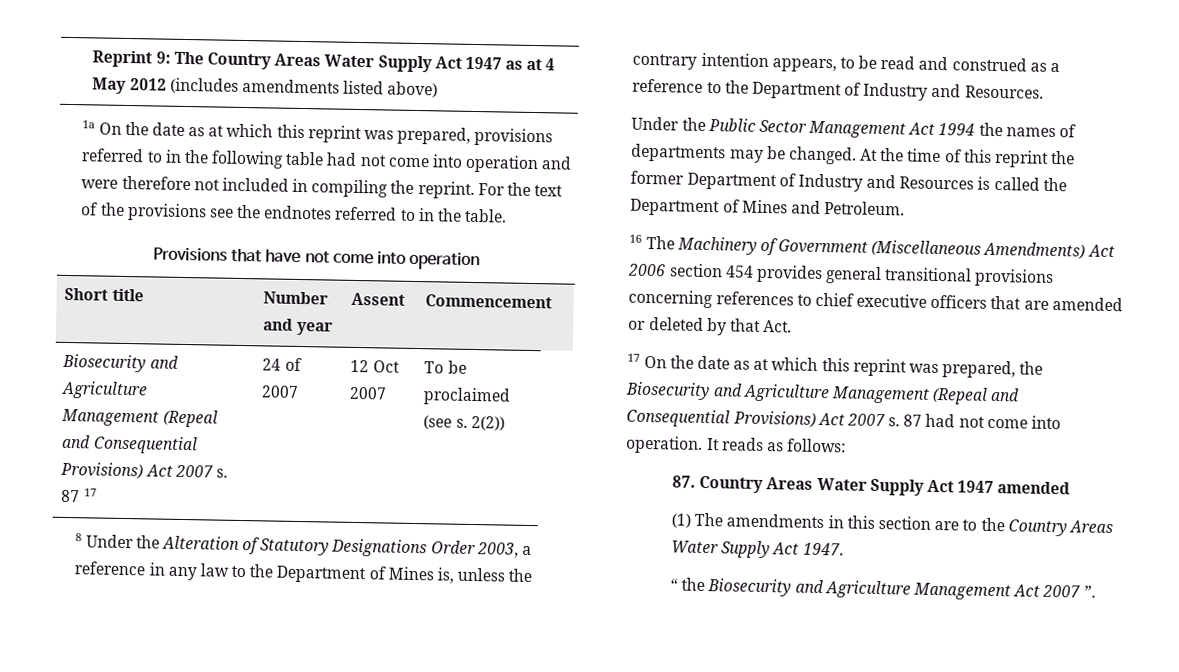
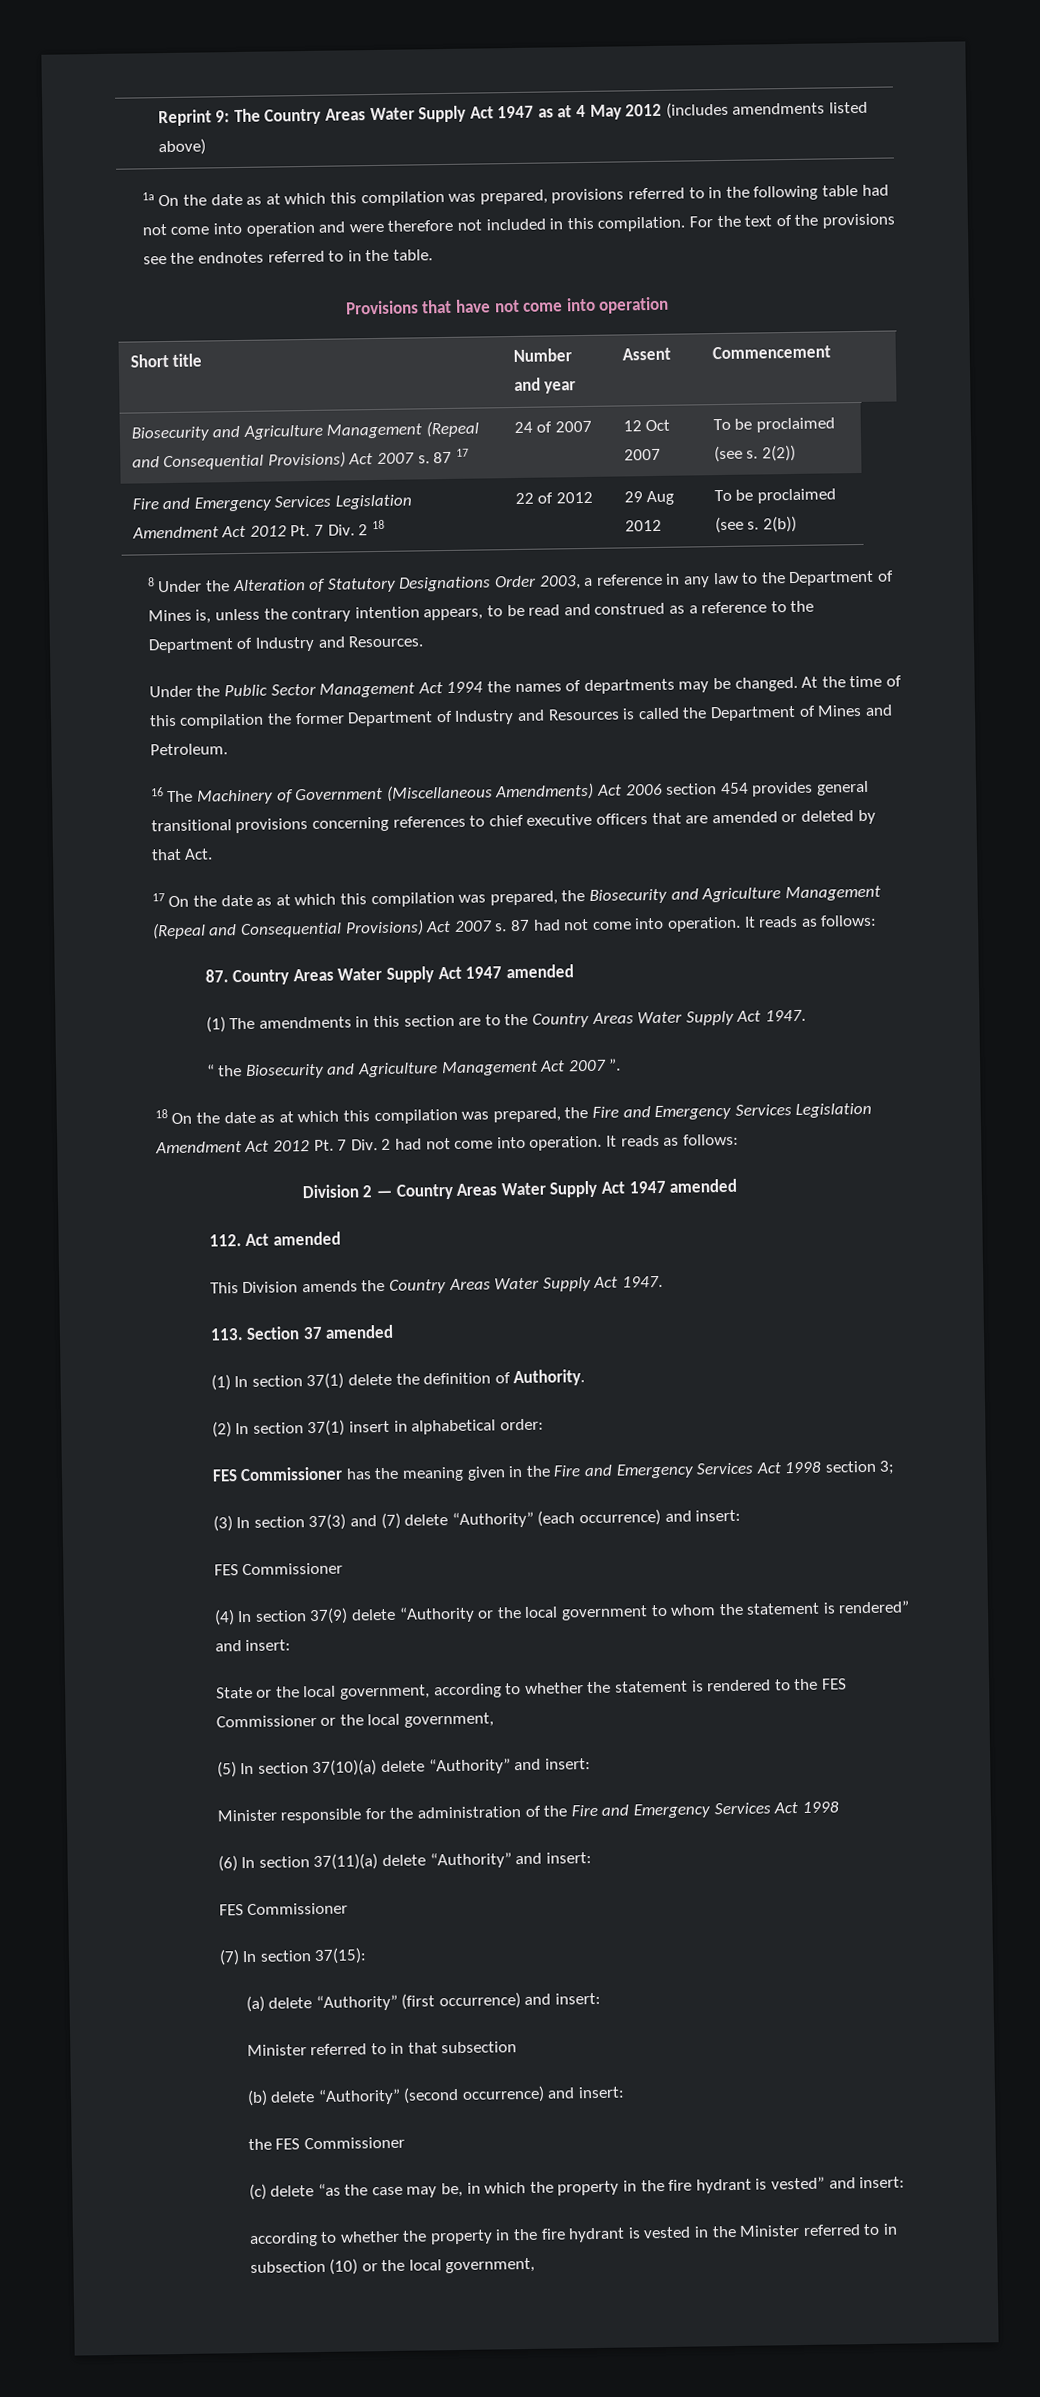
- 1a On the date as at which this reprint was prepared, provisions referred to in the following table had not come into operation and were therefore not included in compiling the reprint.
+ 1a On the date as at which this compilation was prepared, provisions referred to in the following table had not come into operation and were therefore not included in this compilation.
+ Fire and Emergency Services Legislation Amendment Act 2012 Pt. 7 Div. 2 18 | 22 of 2012 | 29 Aug 2012 | To be proclaimed (see s. 2(b))
- At the time of this reprint the former Department of Industry and Resources is called the Department of Mines and Petroleum.
+ At the time of this compilation the former Department of Industry and Resources is called the Department of Mines and Petroleum.
- 17 On the date as at which this reprint was prepared, the Biosecurity and Agriculture Management (Repeal and Consequential Provisions) Act 2007 s.
+ 17 On the date as at which this compilation was prepared, the Biosecurity and Agriculture Management (Repeal and Consequential Provisions) Act 2007 s.
+ 18 On the date as at which this compilation was prepared, the Fire and Emergency Services Legislation Amendment Act 2012 Pt. 7 Div. 2 had not come into operation. It reads as follows:
+ Division 2 — Country Areas Water Supply Act 1947 amended
+ 112. Act amended
+ This Division amends the Country Areas Water Supply Act 1947.
+ 113. Section 37 amended
+ (1) In section 37(1) delete the definition of Authority.
+ (2) In section 37(1) insert in alphabetical order:
+ FES Commissioner has the meaning given in the Fire and Emergency Services Act 1998 section 3;
+ (3) In section 37(3) and (7) delete “Authority” (each occurrence) and insert:
+ FES Commissioner
+ (4) In section 37(9) delete “Authority or the local government to whom the statement is rendered” and insert:
+ State or the local government, according to whether the statement is rendered to the FES Commissioner or the local government,
+ (5) In section 37(10)(a) delete “Authority” and insert:
+ Minister responsible for the administration of the Fire and Emergency Services Act 1998
+ (6) In section 37(11)(a) delete “Authority” and insert:
+ FES Commissioner
+ (7) In section 37(15):
+ (a) delete “Authority” (first occurrence) and insert:
+ Minister referred to in that subsection
+ (b) delete “Authority” (second occurrence) and insert:
+ the FES Commissioner
+ (c) delete “as the case may be, in which the property in the fire hydrant is vested” and insert:
+ according to whether the property in the fire hydrant is vested in the Minister referred to in subsection (10) or the local government,

